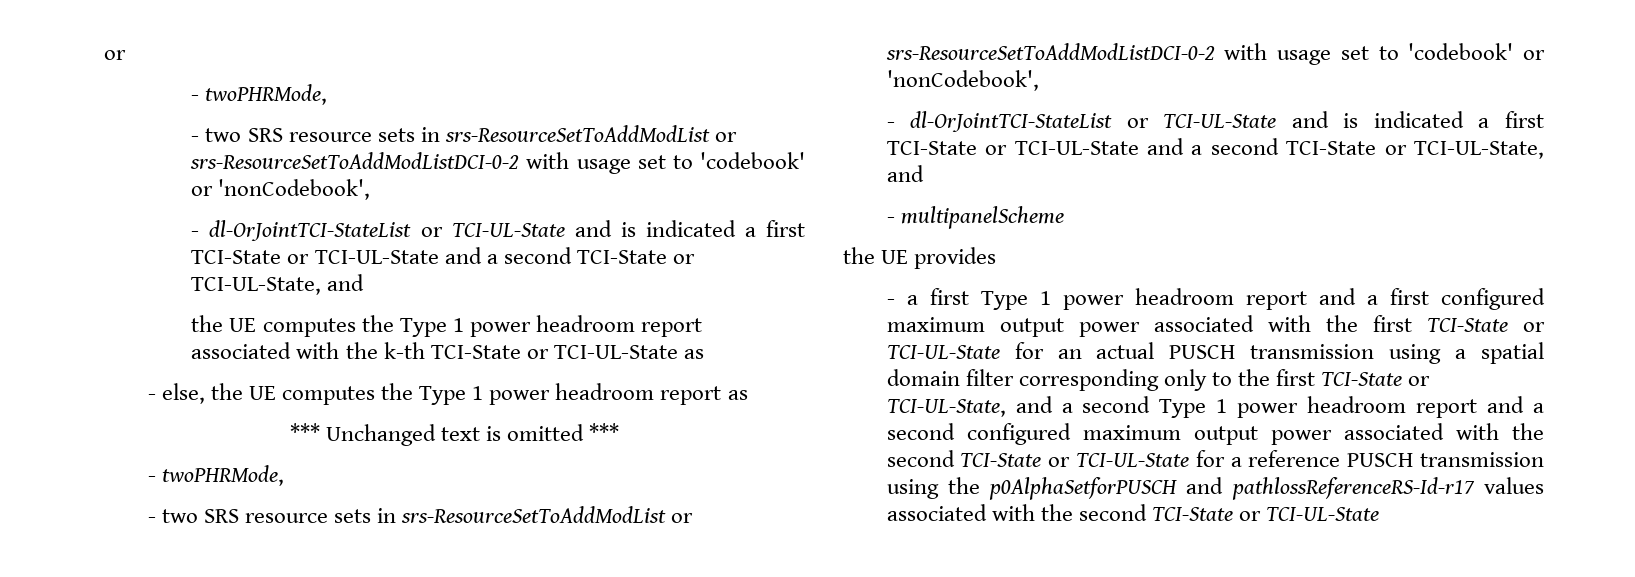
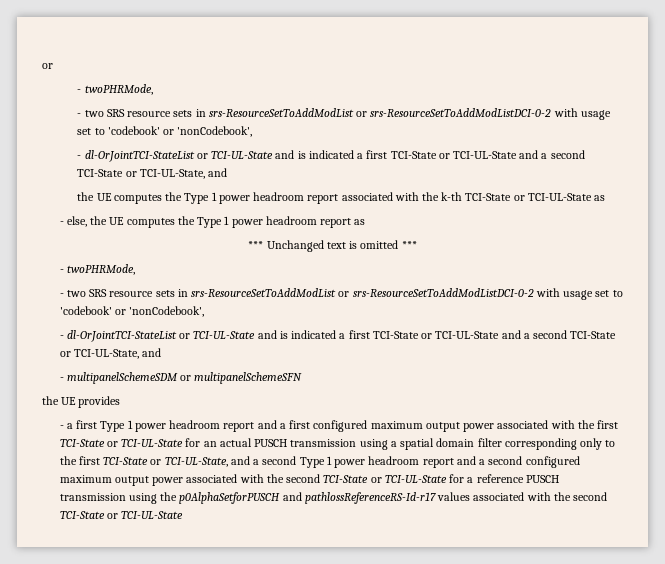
- - multipanelScheme
+ - multipanelSchemeSDM or multipanelSchemeSFN

